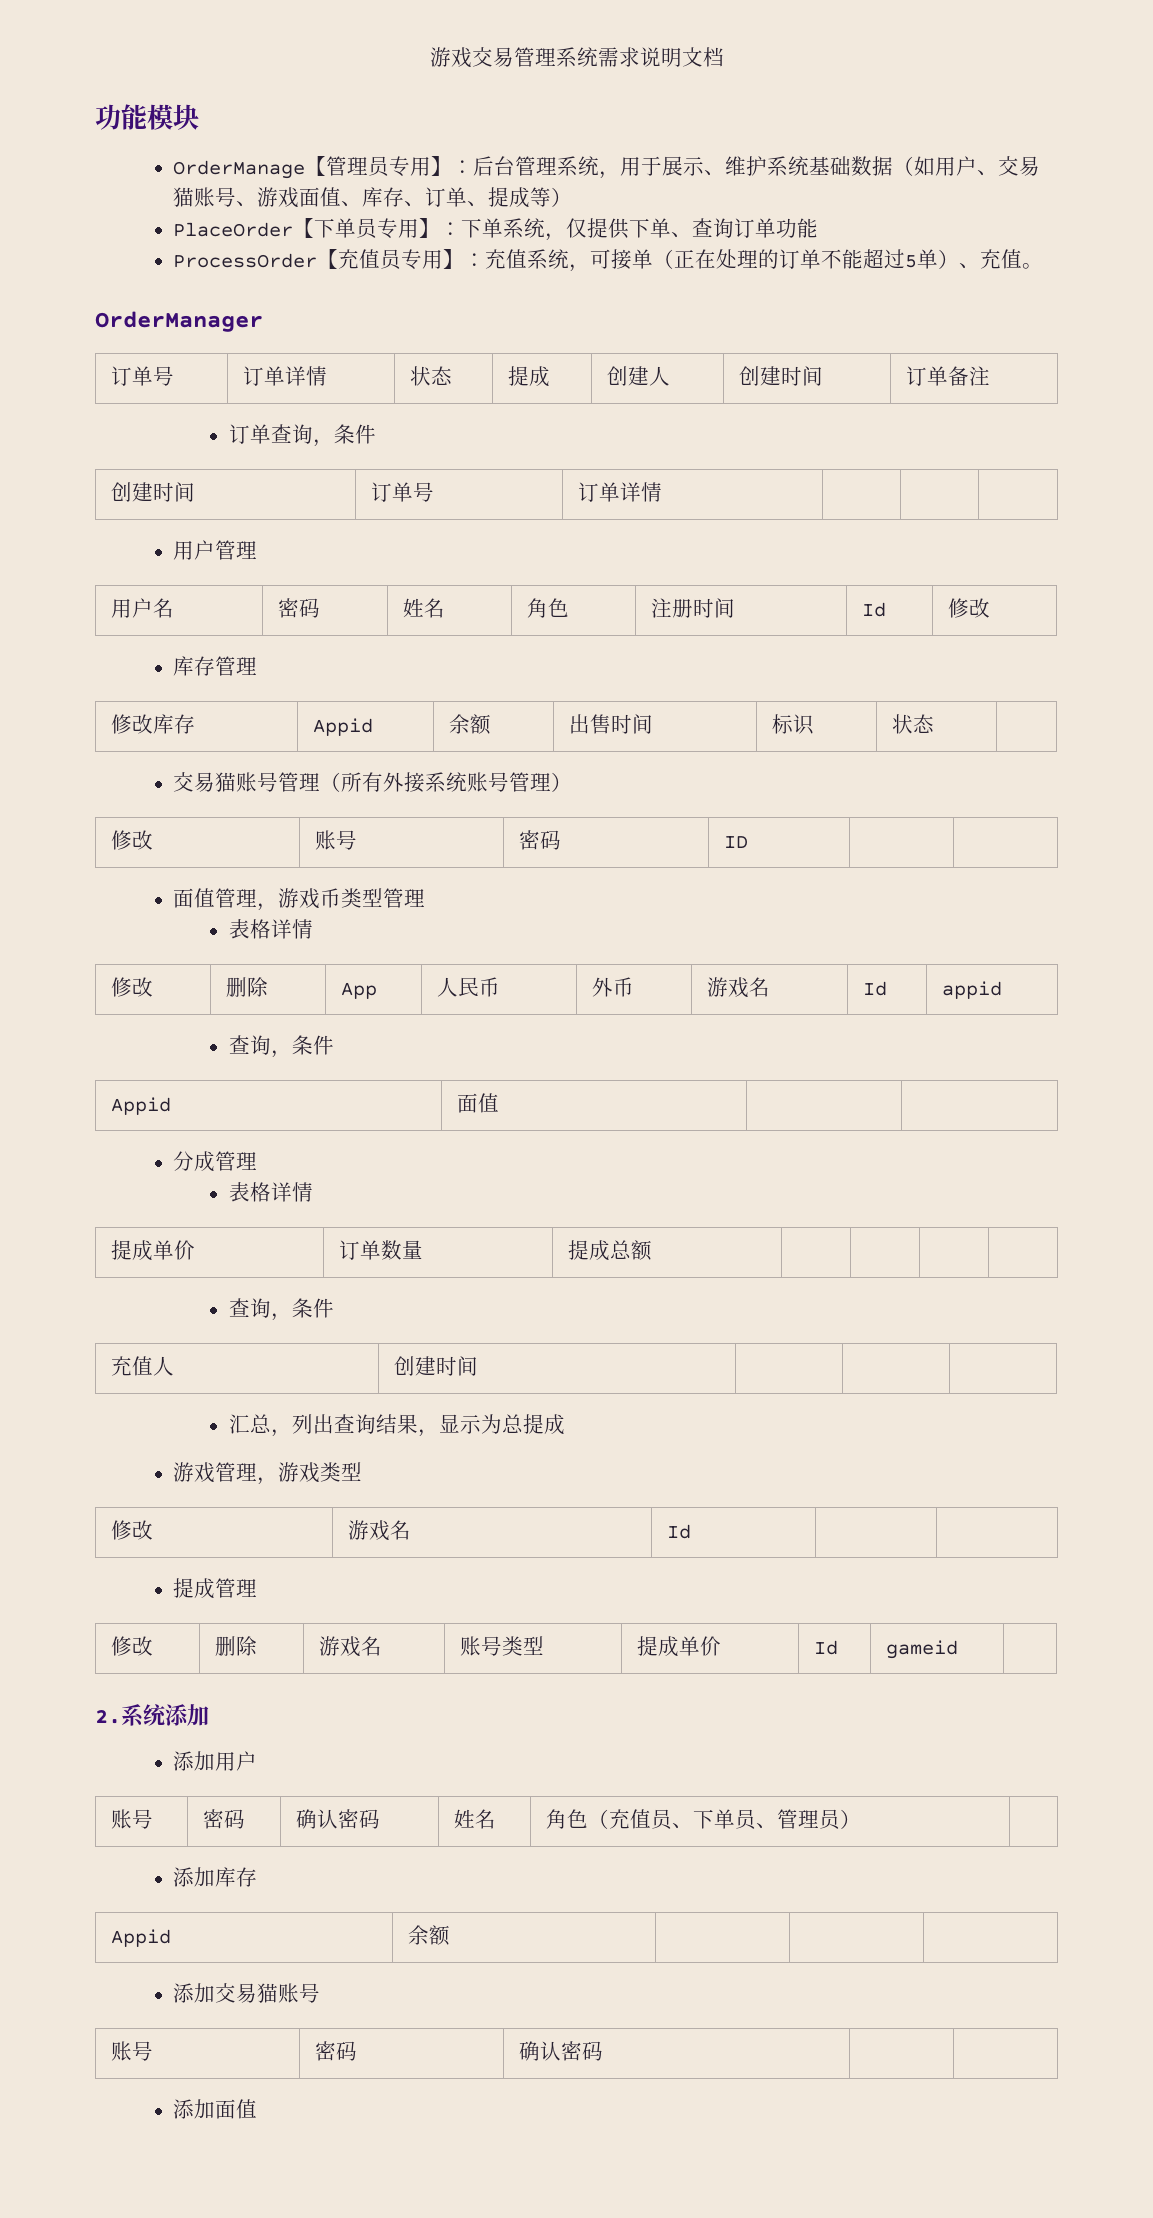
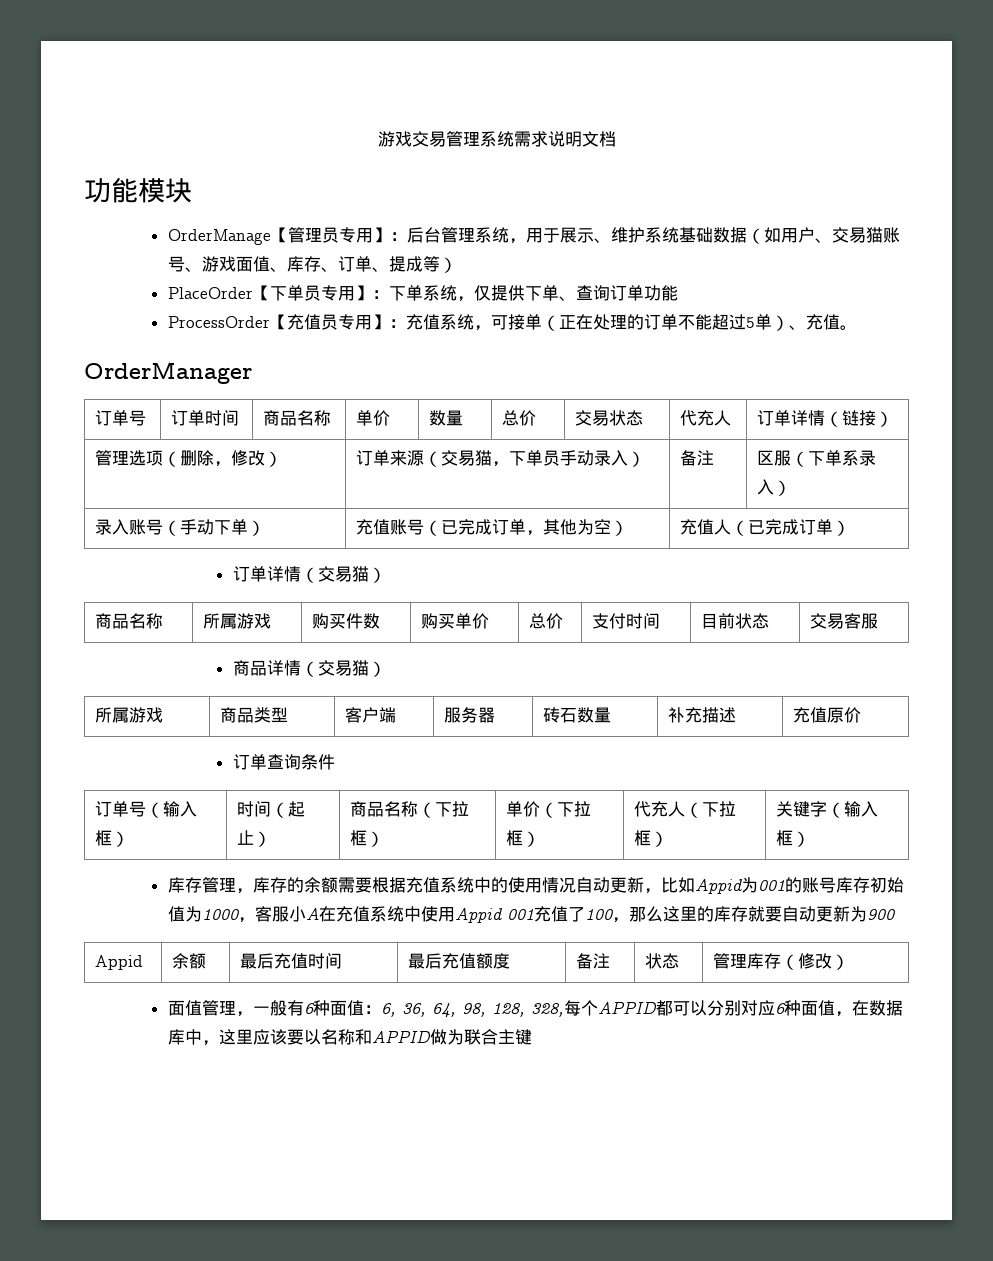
- 订单号 | 订单详情 | 状态 | 提成 | 创建人 | 创建时间 | 订单备注
+ 订单号 | 订单时间 | 商品名称 | 单价 | 数量 | 总价 | 交易状态 | 代充人 | 订单详情（链接）
+ 管理选项（删除，修改） | 订单来源（交易猫，下单员手动录入） | 备注 | 区服（下单系录入）
+ 录入账号（手动下单） | 充值账号（已完成订单，其他为空） | 充值人（已完成订单）
+ 订单详情（交易猫）
+ 商品名称 | 所属游戏 | 购买件数 | 购买单价 | 总价 | 支付时间 | 目前状态 | 交易客服
+ 商品详情（交易猫）
+ 所属游戏 | 商品类型 | 客户端 | 服务器 | 砖石数量 | 补充描述 | 充值原价
- 订单查询，条件
- 创建时间 | 订单号 | 订单详情 | | |
- 用户管理
- 用户名 | 密码 | 姓名 | 角色 | 注册时间 | Id | 修改
+ 订单查询条件
+ 订单号（输入框） | 时间（起止） | 商品名称（下拉框） | 单价（下拉框） | 代充人（下拉框） | 关键字（输入框）
- 库存管理
- 修改库存 | Appid | 余额 | 出售时间 | 标识 | 状态 |
- 交易猫账号管理（所有外接系统账号管理）
- 修改 | 账号 | 密码 | ID | |
- 面值管理，游戏币类型管理
- 表格详情
- 修改 | 删除 | App | 人民币 | 外币 | 游戏名 | Id | appid
- 查询，条件
- Appid | 面值 | |
- 分成管理
- 表格详情
- 提成单价 | 订单数量 | 提成总额 | | | |
- 查询，条件
- 充值人 | 创建时间 | | |
- 汇总，列出查询结果，显示为总提成
- 游戏管理，游戏类型
- 修改 | 游戏名 | Id | |
- 提成管理
- 修改 | 删除 | 游戏名 | 账号类型 | 提成单价 | Id | gameid |
- 2.系统添加
- 添加用户
- 账号 | 密码 | 确认密码 | 姓名 | 角色（充值员、下单员、管理员） |
- 添加库存
- Appid | 余额 | | |
- 添加交易猫账号
- 账号 | 密码 | 确认密码 | |
- 添加面值
+ 库存管理，库存的余额需要根据充值系统中的使用情况自动更新，比如Appid为001的账号库存初始值为1000，客服小A在充值系统中使用Appid 001充值了100，那么这里的库存就要自动更新为900
+ Appid | 余额 | 最后充值时间 | 最后充值额度 | 备注 | 状态 | 管理库存（修改）
+ 面值管理，一般有6种面值：6, 36, 64, 98, 128, 328,每个APPID都可以分别对应6种面值，在数据库中，这里应该要以名称和APPID做为联合主键

